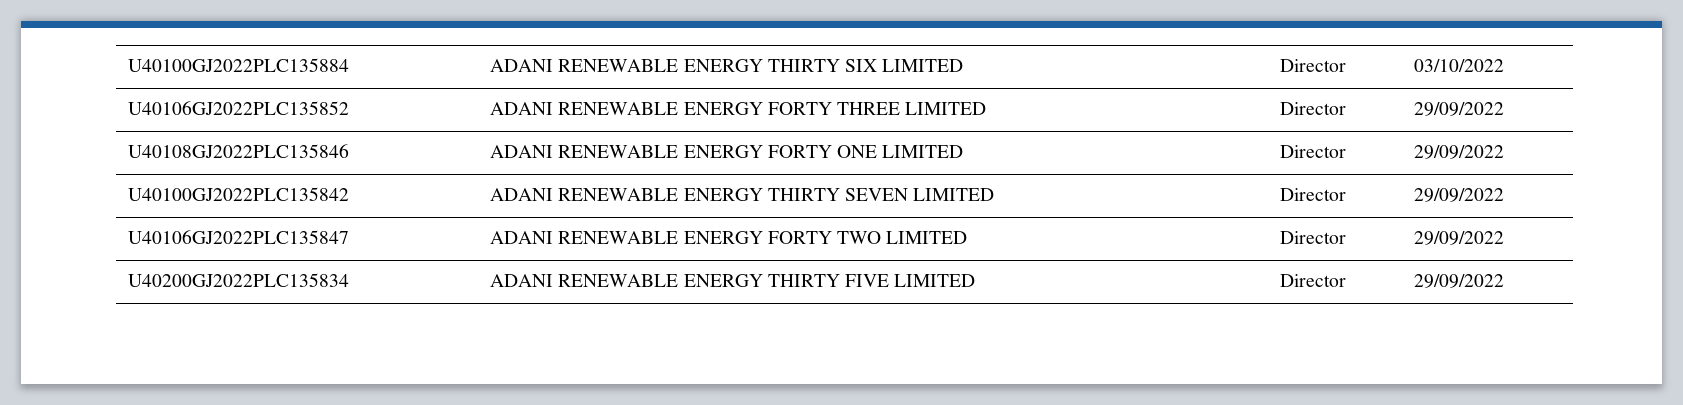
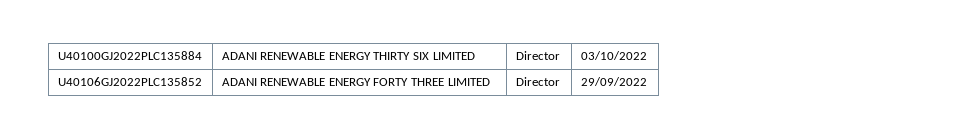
- U40108GJ2022PLC135846 | ADANI RENEWABLE ENERGY FORTY ONE LIMITED | Director | 29/09/2022
- U40100GJ2022PLC135842 | ADANI RENEWABLE ENERGY THIRTY SEVEN LIMITED | Director | 29/09/2022
- U40106GJ2022PLC135847 | ADANI RENEWABLE ENERGY FORTY TWO LIMITED | Director | 29/09/2022
- U40200GJ2022PLC135834 | ADANI RENEWABLE ENERGY THIRTY FIVE LIMITED | Director | 29/09/2022

